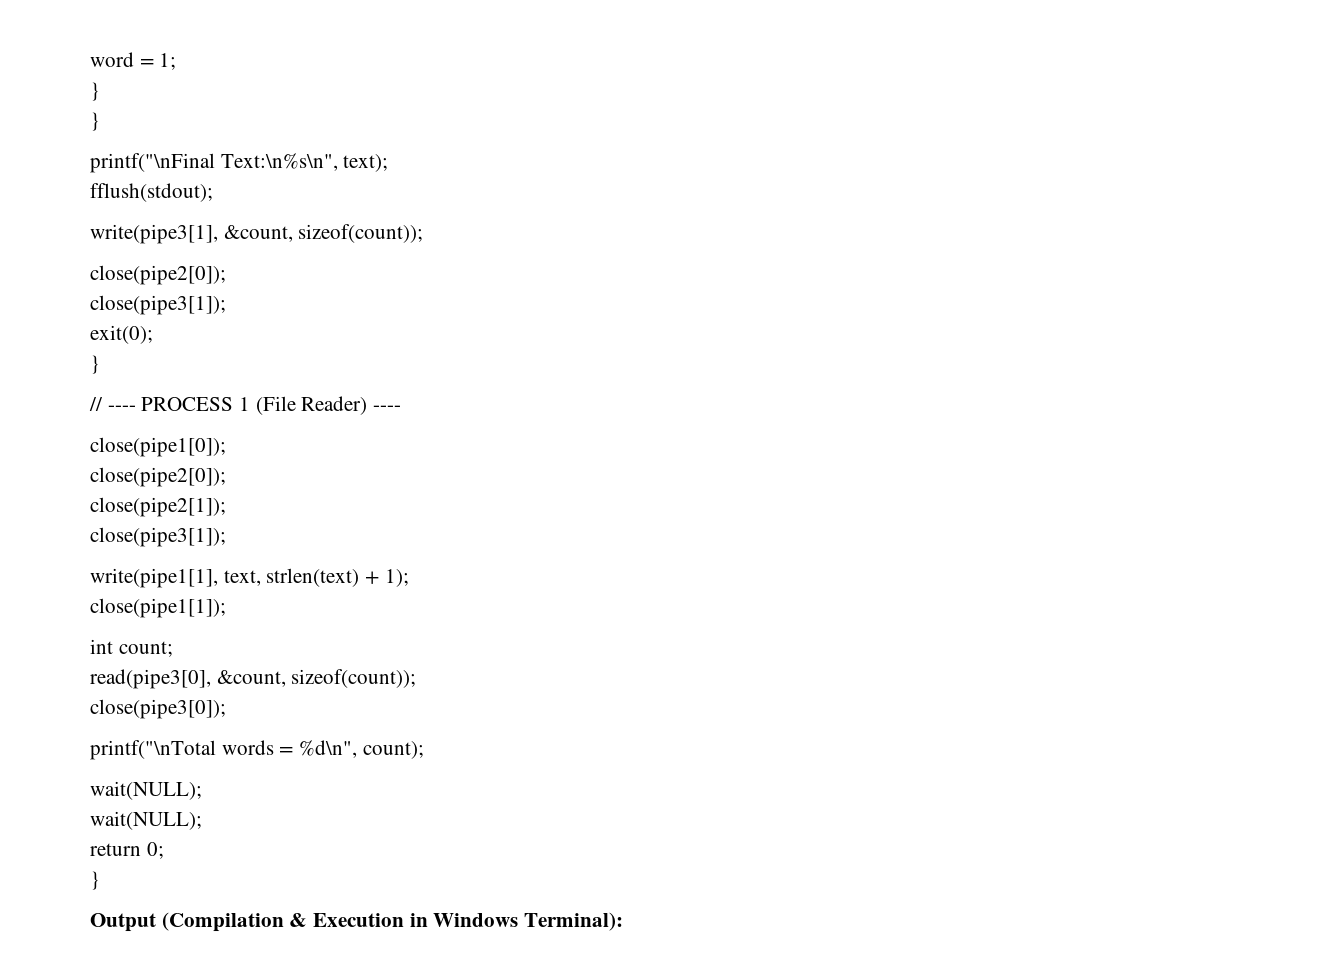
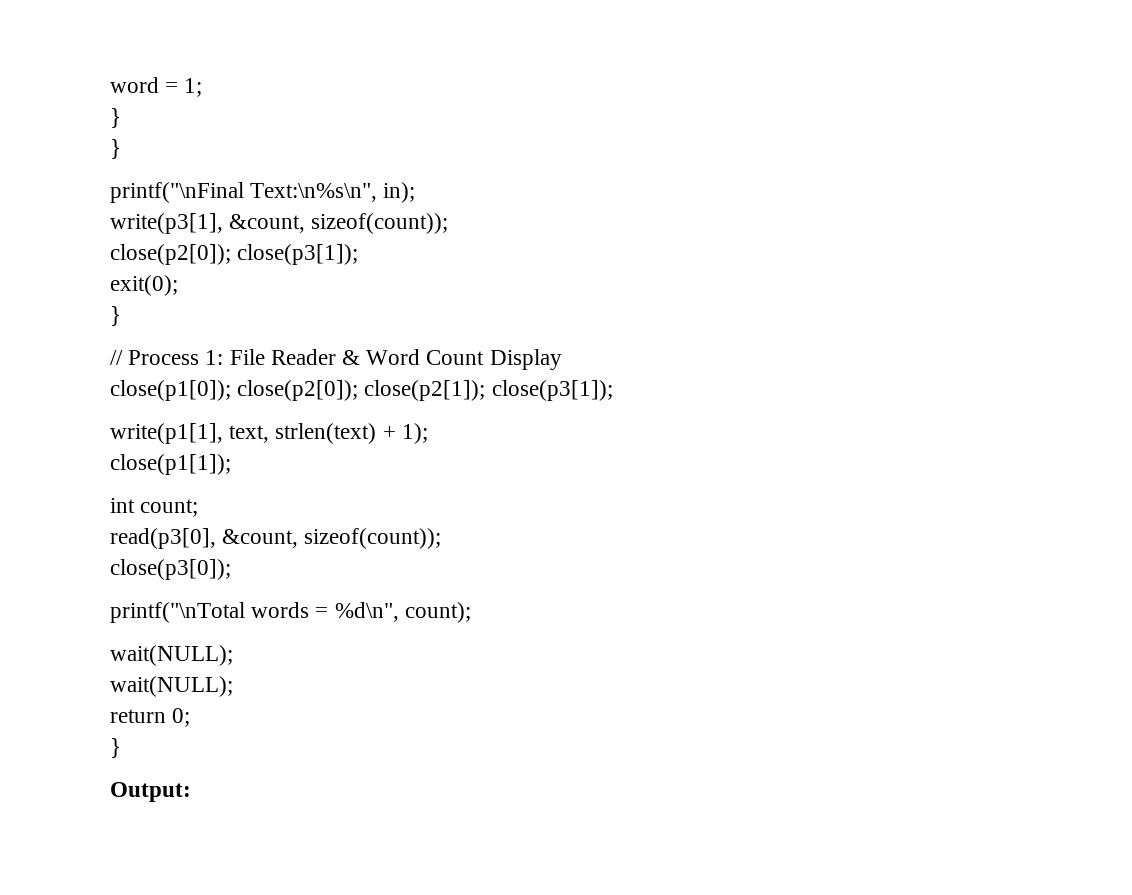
- printf("\nFinal Text:\n%s\n", text);
- fflush(stdout);
- write(pipe3[1], &count, sizeof(count));
- close(pipe2[0]);
- close(pipe3[1]);
+ printf("\nFinal Text:\n%s\n", in);
+ write(p3[1], &count, sizeof(count));
+ close(p2[0]); close(p3[1]);
- // ---- PROCESS 1 (File Reader) ----
- close(pipe1[0]);
- close(pipe2[0]);
- close(pipe2[1]);
- close(pipe3[1]);
- write(pipe1[1], text, strlen(text) + 1);
+ // Process 1: File Reader & Word Count Display
+ close(p1[0]); close(p2[0]); close(p2[1]); close(p3[1]);
+ write(p1[1], text, strlen(text) + 1);
- close(pipe1[1]);
+ close(p1[1]);
- read(pipe3[0], &count, sizeof(count));
- close(pipe3[0]);
+ read(p3[0], &count, sizeof(count));
+ close(p3[0]);
- Output (Compilation & Execution in Windows Terminal):
+ Output:

